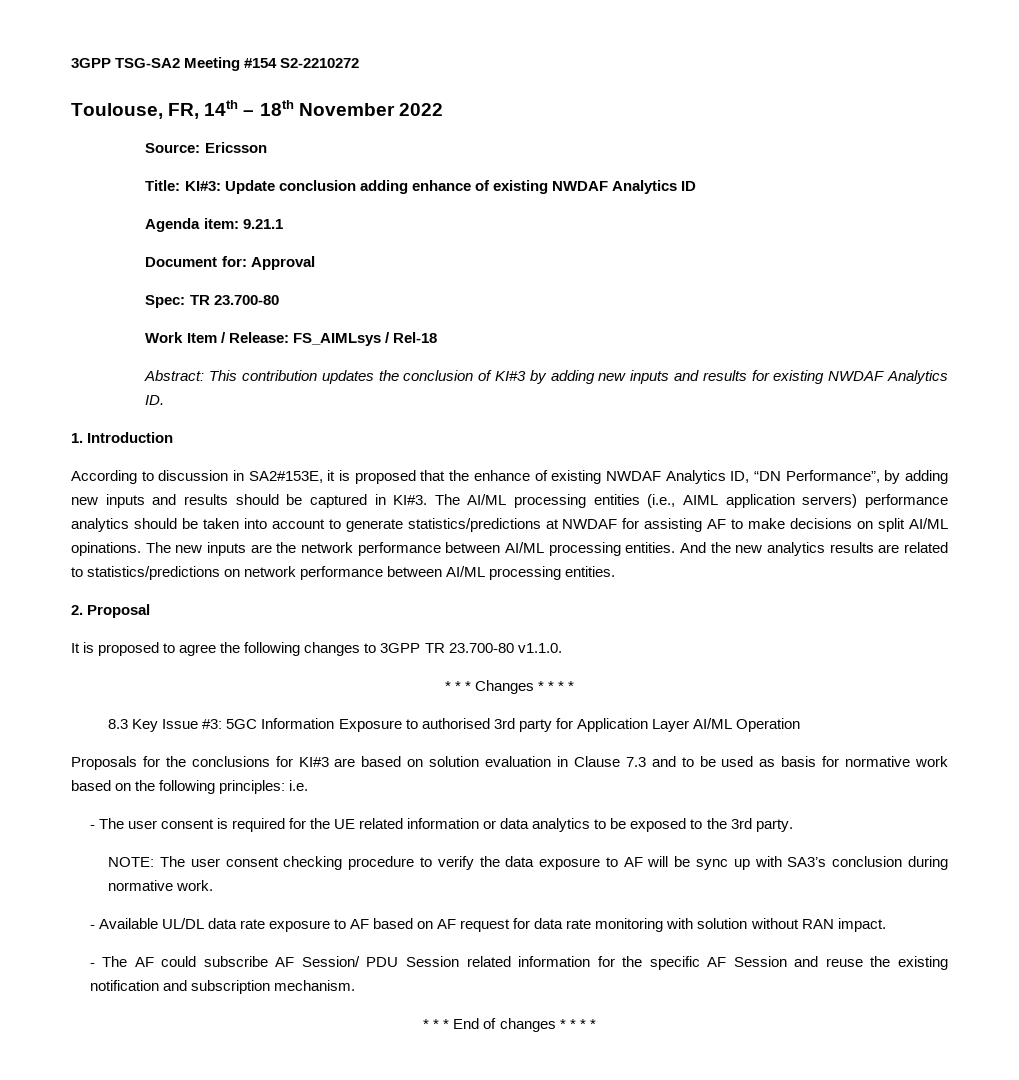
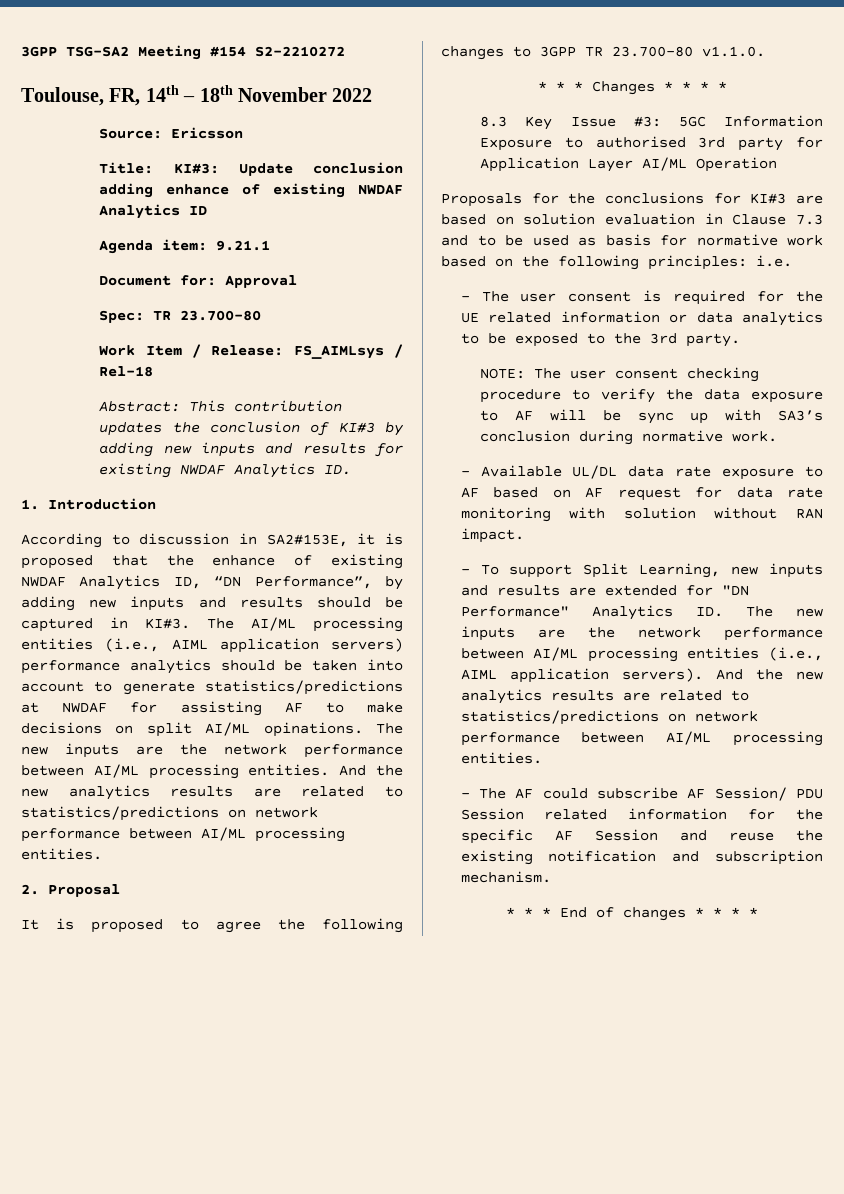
+ - To support Split Learning, new inputs and results are extended for "DN Performance" Analytics ID. The new inputs are the network performance between AI/ML processing entities (i.e., AIML application servers). And the new analytics results are related to statistics/predictions on network performance between AI/ML processing entities.

